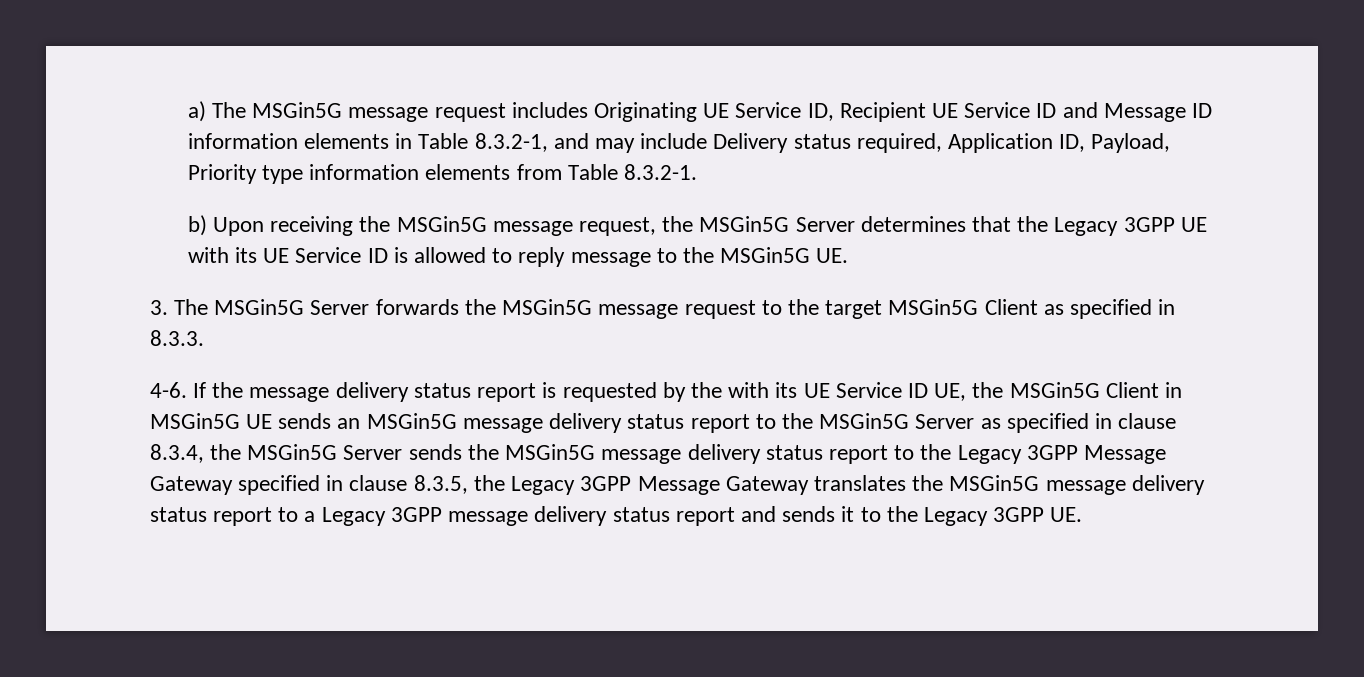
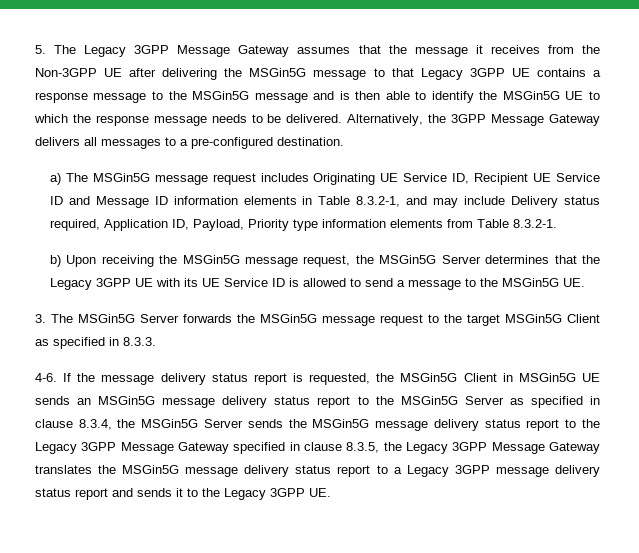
+ 5. The Legacy 3GPP Message Gateway assumes that the message it receives from the Non-3GPP UE after delivering the MSGin5G message to that Legacy 3GPP UE contains a response message to the MSGin5G message and is then able to identify the MSGin5G UE to which the response message needs to be delivered. Alternatively, the 3GPP Message Gateway delivers all messages to a pre-configured destination.
- b) Upon receiving the MSGin5G message request, the MSGin5G Server determines that the Legacy 3GPP UE with its UE Service ID is allowed to reply message to the MSGin5G UE.
+ b) Upon receiving the MSGin5G message request, the MSGin5G Server determines that the Legacy 3GPP UE with its UE Service ID is allowed to send a message to the MSGin5G UE.
- If the message delivery status report is requested by the with its UE Service ID UE, the MSGin5G Client in MSGin5G UE sends an MSGin5G message delivery status report to the MSGin5G Server as specified in clause 8.3.4, the MSGin5G Server sends the MSGin5G message delivery status report to the Legacy 3GPP Message Gateway specified in clause 8.3.5, the Legacy 3GPP Message Gateway translates the MSGin5G message delivery status report to a Legacy 3GPP message delivery status report and sends it to the Legacy 3GPP UE.
+ If the message delivery status report is requested, the MSGin5G Client in MSGin5G UE sends an MSGin5G message delivery status report to the MSGin5G Server as specified in clause 8.3.4, the MSGin5G Server sends the MSGin5G message delivery status report to the Legacy 3GPP Message Gateway specified in clause 8.3.5, the Legacy 3GPP Message Gateway translates the MSGin5G message delivery status report to a Legacy 3GPP message delivery status report and sends it to the Legacy 3GPP UE.

